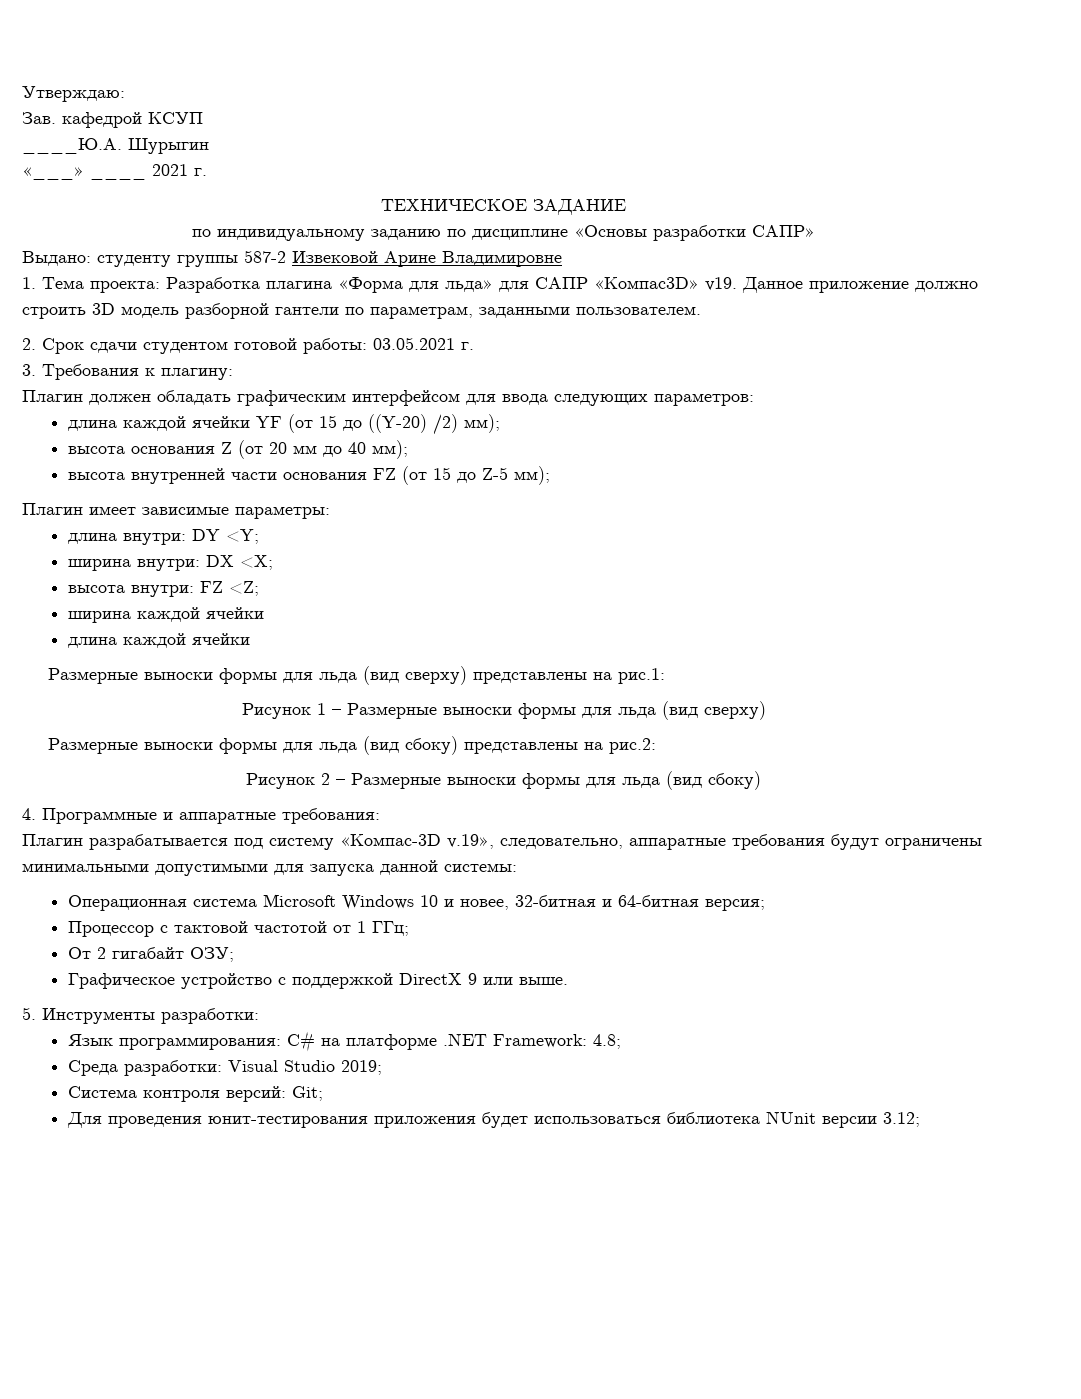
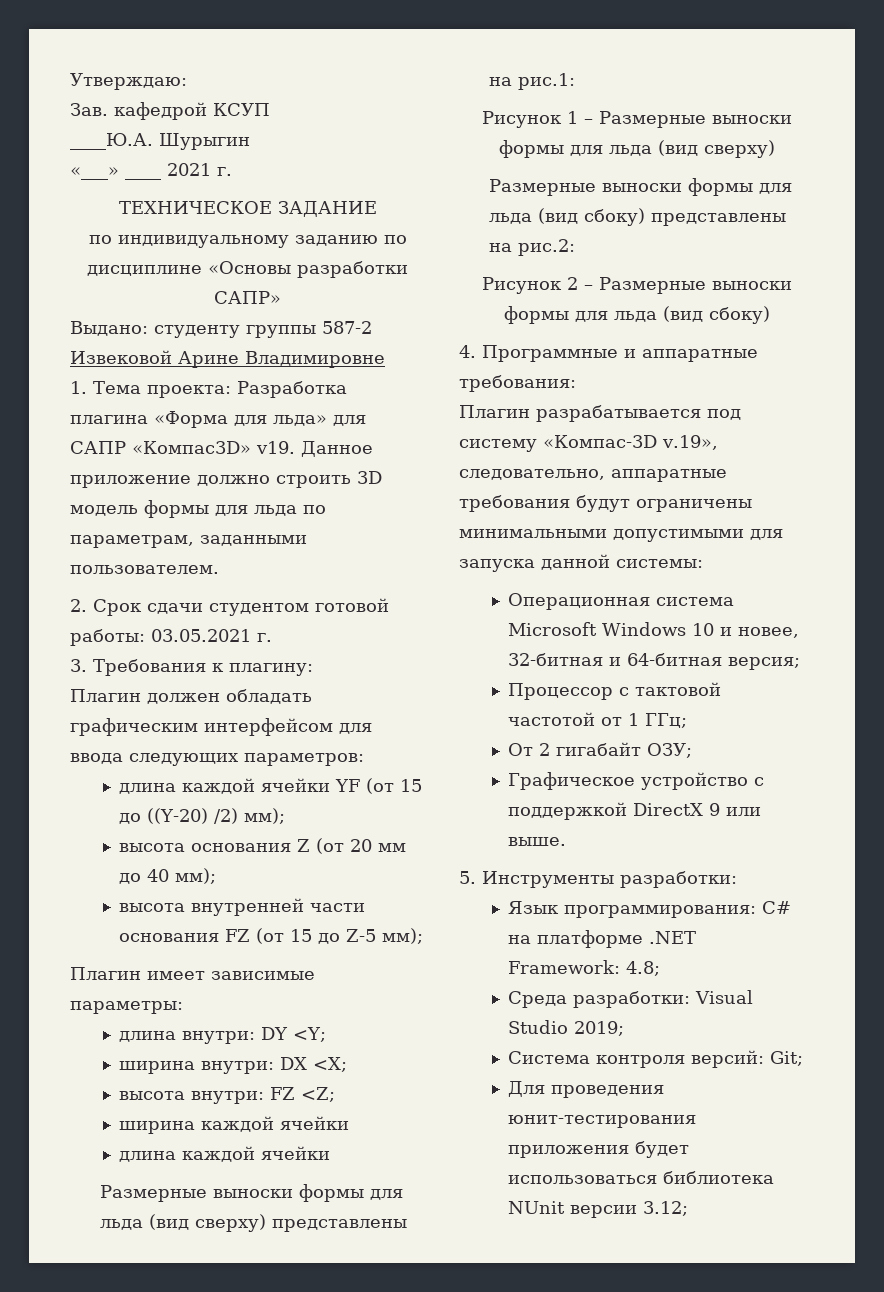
- Данное приложение должно строить 3D модель разборной гантели по параметрам, заданными пользователем.
+ Данное приложение должно строить 3D модель формы для льда по параметрам, заданными пользователем.

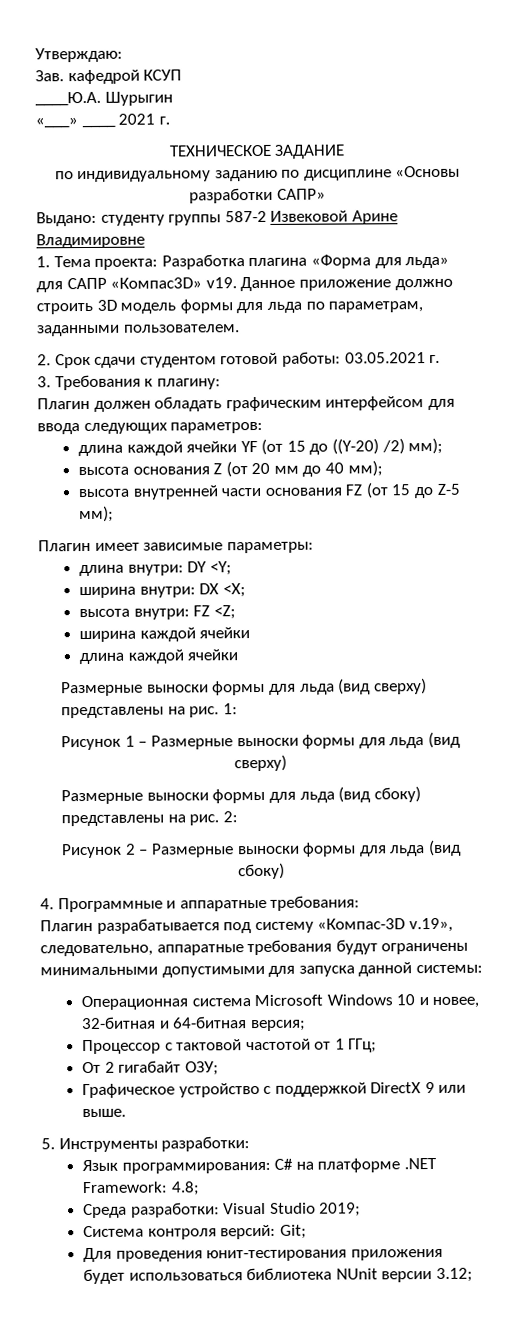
- Размерные выноски формы для льда (вид сверху) представлены на рис.1:
+ Размерные выноски формы для льда (вид сверху) представлены на рис. 1:
- Размерные выноски формы для льда (вид сбоку) представлены на рис.2:
+ Размерные выноски формы для льда (вид сбоку) представлены на рис. 2:

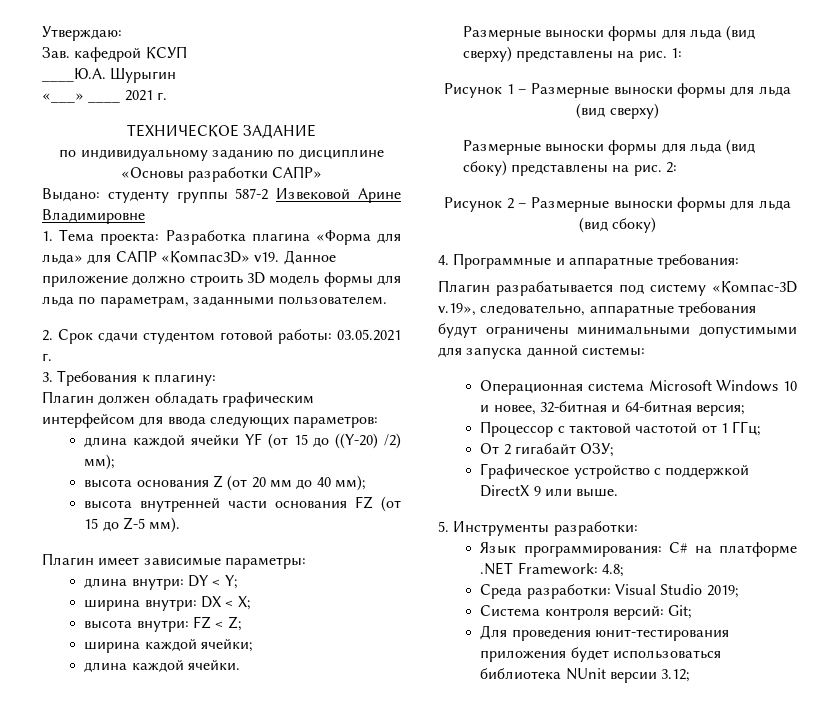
- высота внутренней части основания FZ (от 15 до Z-5 мм);
+ высота внутренней части основания FZ (от 15 до Z-5 мм).
- длина внутри: DY <Y;
+ длина внутри: DY < Y;
- ширина внутри: DX <X;
+ ширина внутри: DX < X;
- высота внутри: FZ <Z;
+ высота внутри: FZ < Z;
- ширина каждой ячейки
- длина каждой ячейки
+ ширина каждой ячейки;
+ длина каждой ячейки.

